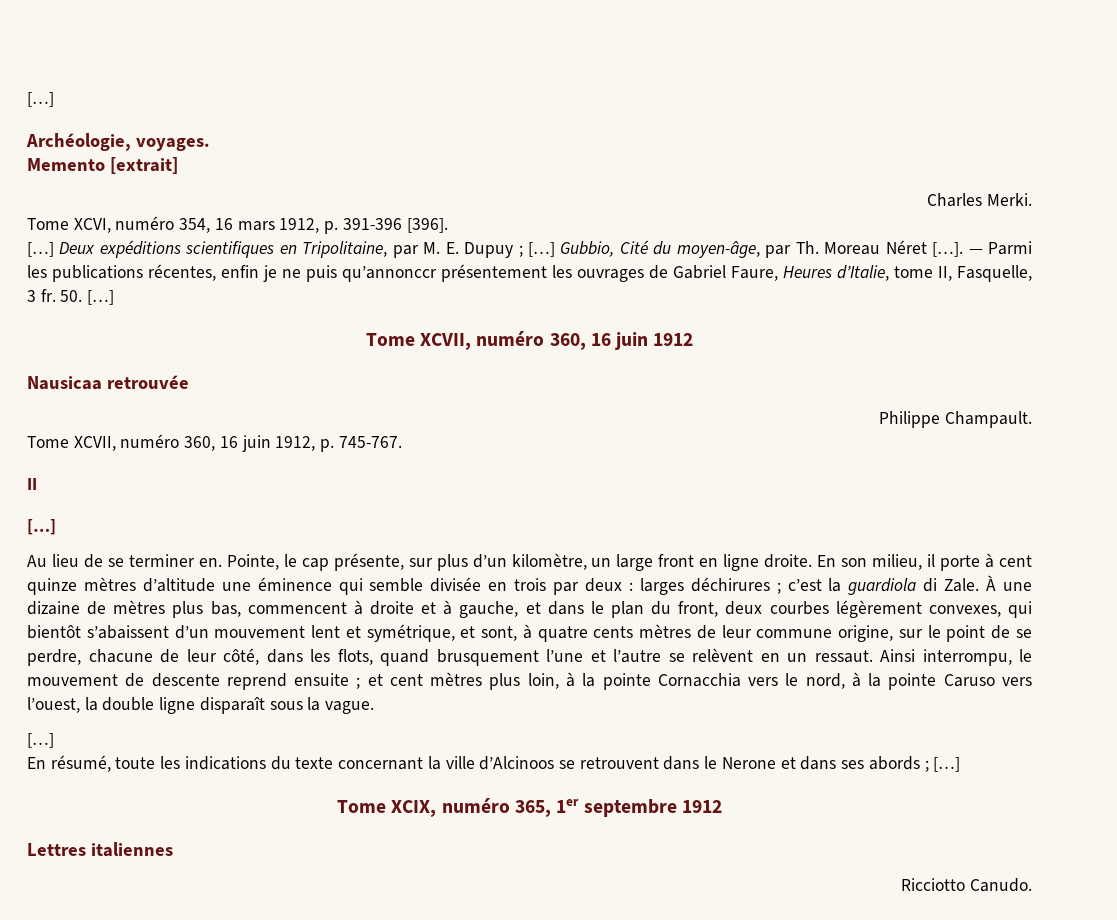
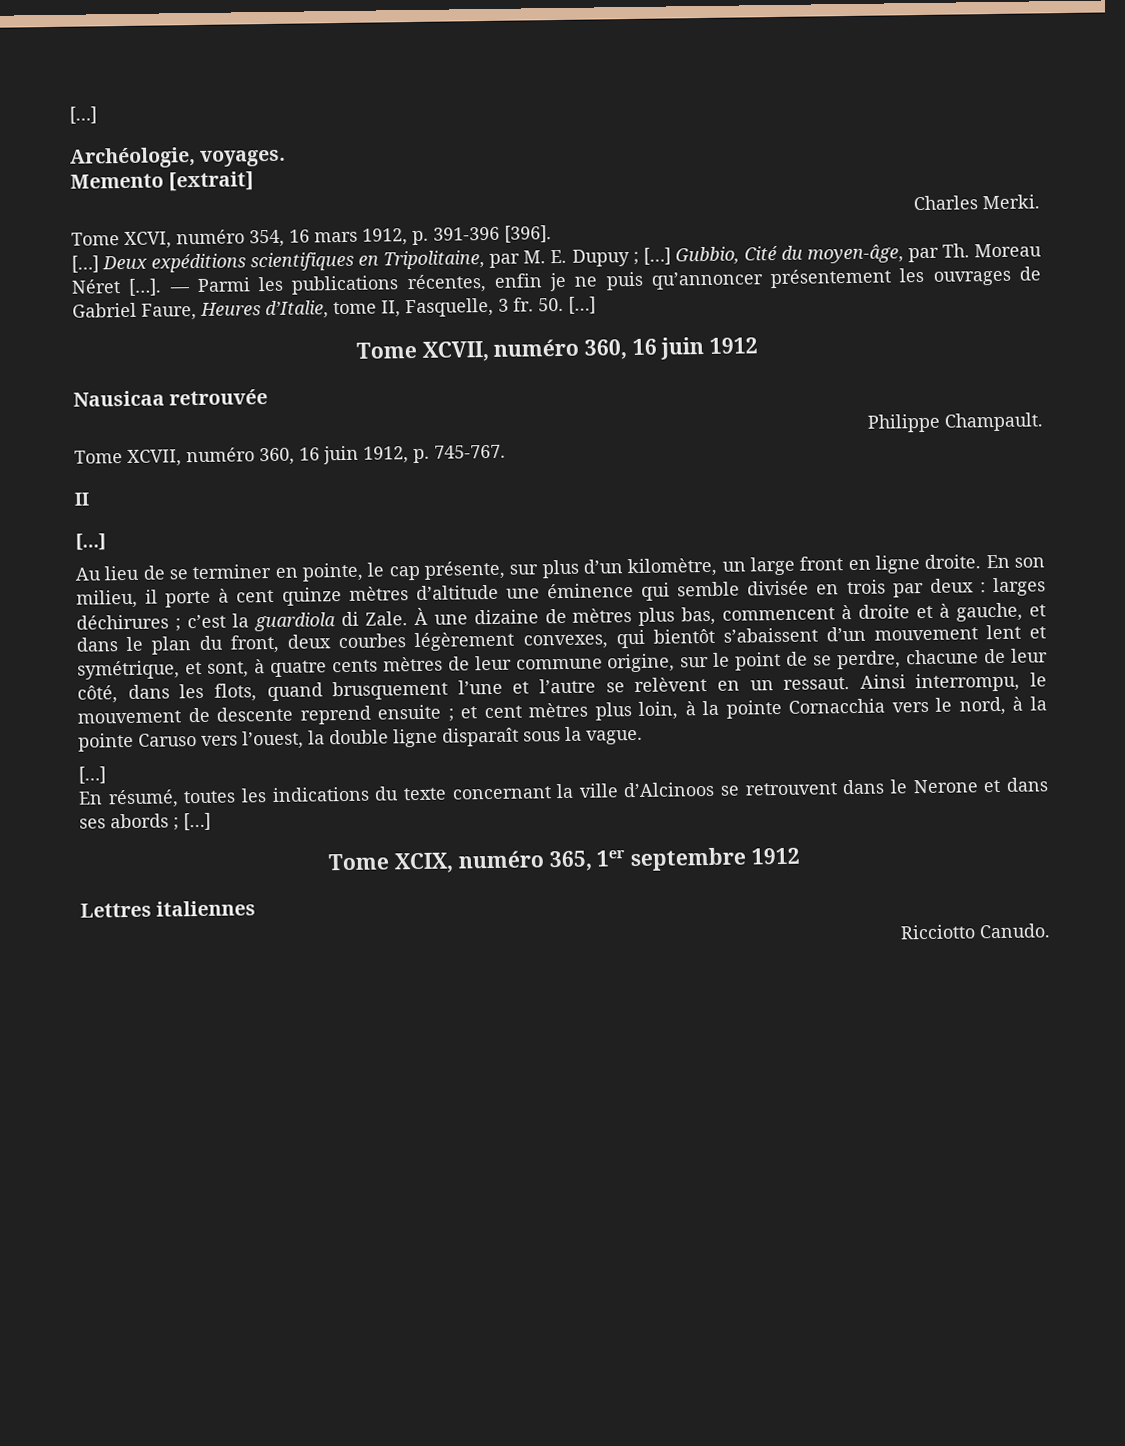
- — Parmi les publications récentes, enfin je ne puis qu’annonccr présentement les ouvrages de Gabriel Faure, Heures d’Italie, tome II, Fasquelle, 3 fr.
+ — Parmi les publications récentes, enfin je ne puis qu’annoncer présentement les ouvrages de Gabriel Faure, Heures d’Italie, tome II, Fasquelle, 3 fr.
- Au lieu de se terminer en. Pointe, le cap présente, sur plus d’un kilomètre, un large front en ligne droite.
+ Au lieu de se terminer en pointe, le cap présente, sur plus d’un kilomètre, un large front en ligne droite.
- En résumé, toute les indications du texte concernant la ville d’Alcinoos se retrouvent dans le Nerone et dans ses abords ; […]
+ En résumé, toutes les indications du texte concernant la ville d’Alcinoos se retrouvent dans le Nerone et dans ses abords ; […]

